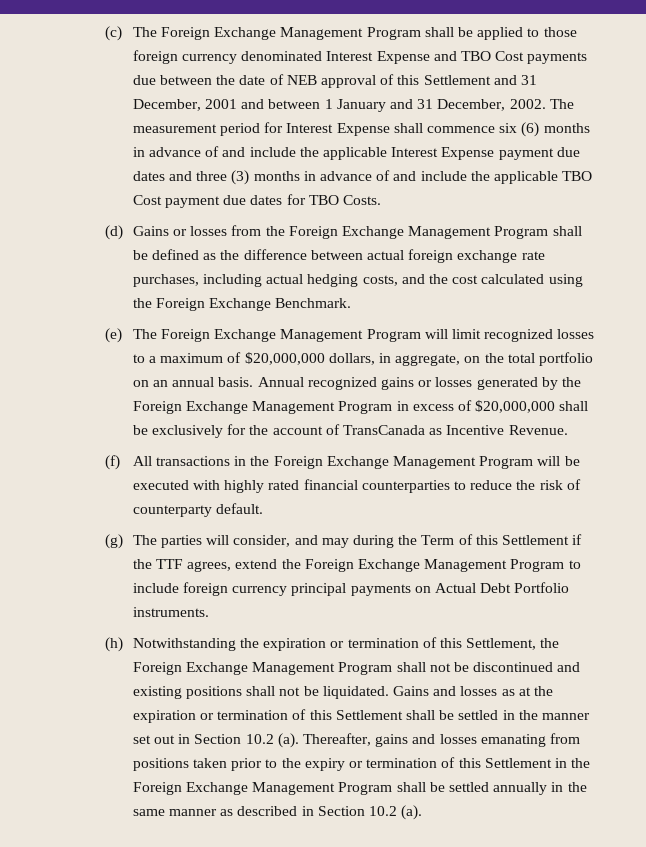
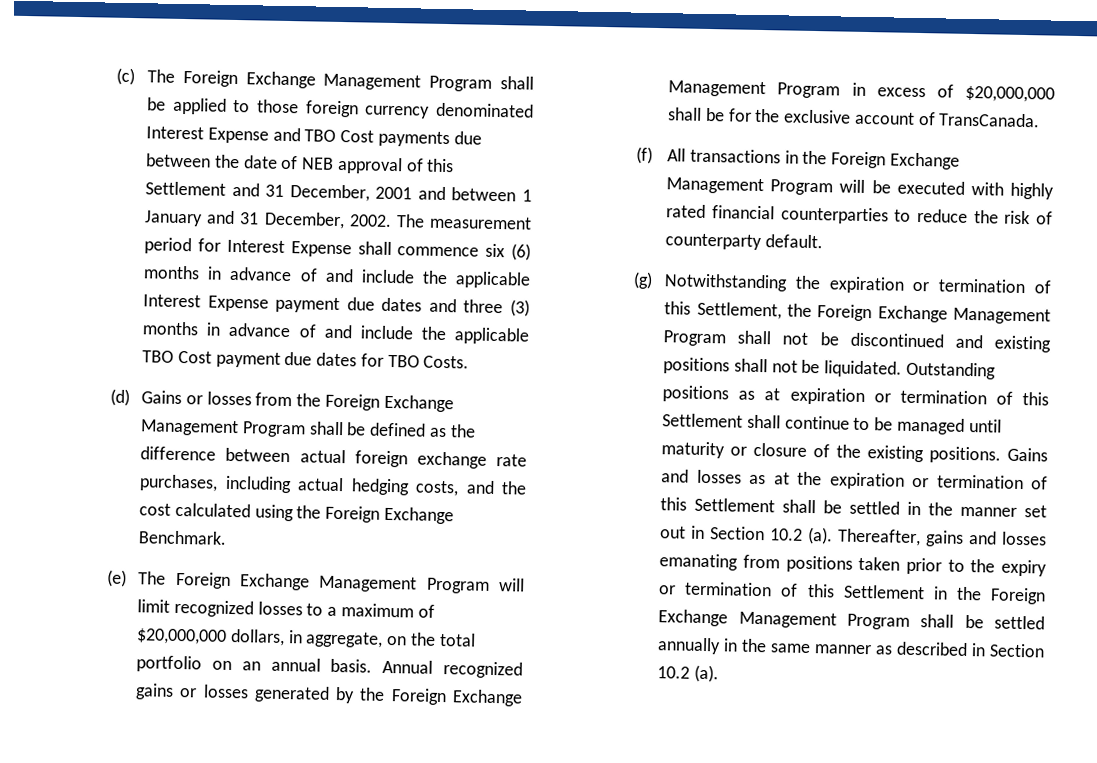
- Annual recognized gains or losses generated by the Foreign Exchange Management Program in excess of $20,000,000 shall be exclusively for the account of TransCanada as Incentive Revenue.
+ Annual recognized gains or losses generated by the Foreign Exchange Management Program in excess of $20,000,000 shall be for the exclusive account of TransCanada.
- (g) The parties will consider, and may during the Term of this Settlement if the TTF agrees, extend the Foreign Exchange Management Program to include foreign currency principal payments on Actual Debt Portfolio instruments.
- (h) Notwithstanding the expiration or termination of this Settlement, the Foreign Exchange Management Program shall not be discontinued and existing positions shall not be liquidated.
+ (g) Notwithstanding the expiration or termination of this Settlement, the Foreign Exchange Management Program shall not be discontinued and existing positions shall not be liquidated.
+ Outstanding positions as at expiration or termination of this Settlement shall continue to be managed until maturity or closure of the existing positions.

